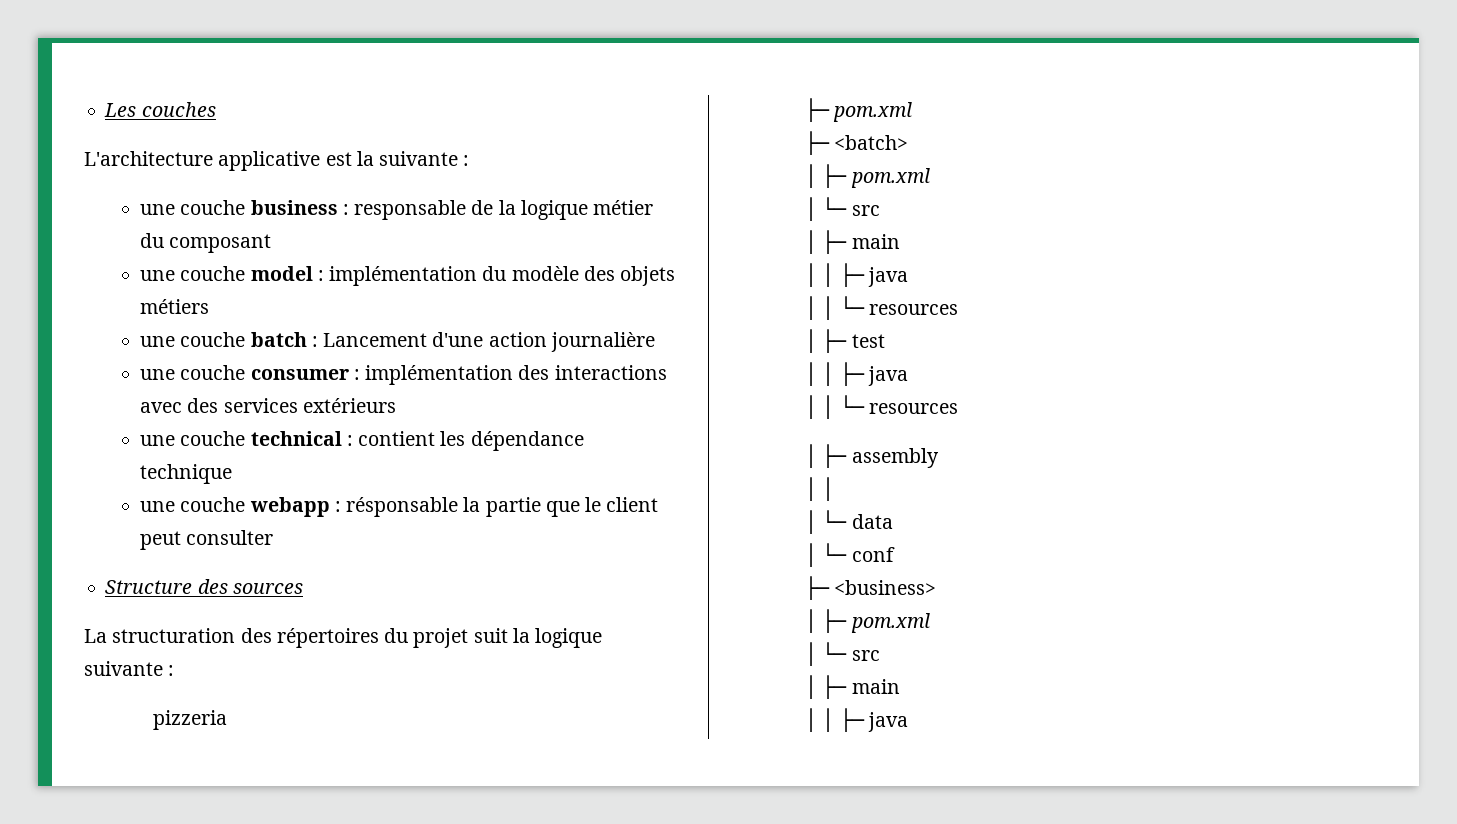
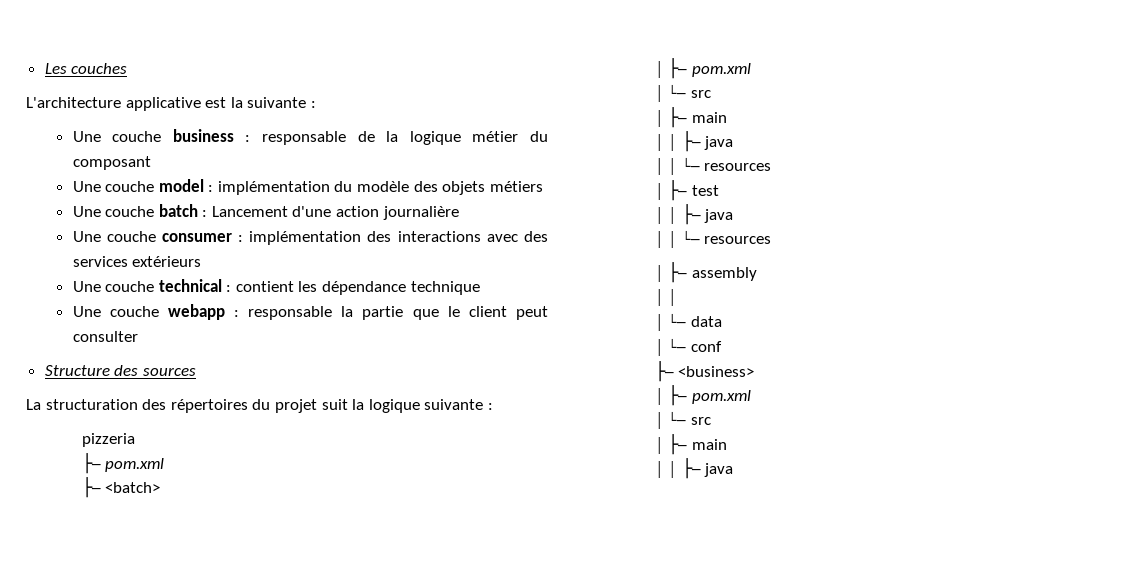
- une couche business : responsable de la logique métier du composant
+ Une couche business : responsable de la logique métier du composant
- une couche model : implémentation du modèle des objets métiers
+ Une couche model : implémentation du modèle des objets métiers
- une couche batch : Lancement d'une action journalière
+ Une couche batch : Lancement d'une action journalière
- une couche consumer : implémentation des interactions avec des services extérieurs
+ Une couche consumer : implémentation des interactions avec des services extérieurs
- une couche technical : contient les dépendance technique
+ Une couche technical : contient les dépendance technique
- une couche webapp : résponsable la partie que le client peut consulter
+ Une couche webapp : responsable la partie que le client peut consulter

